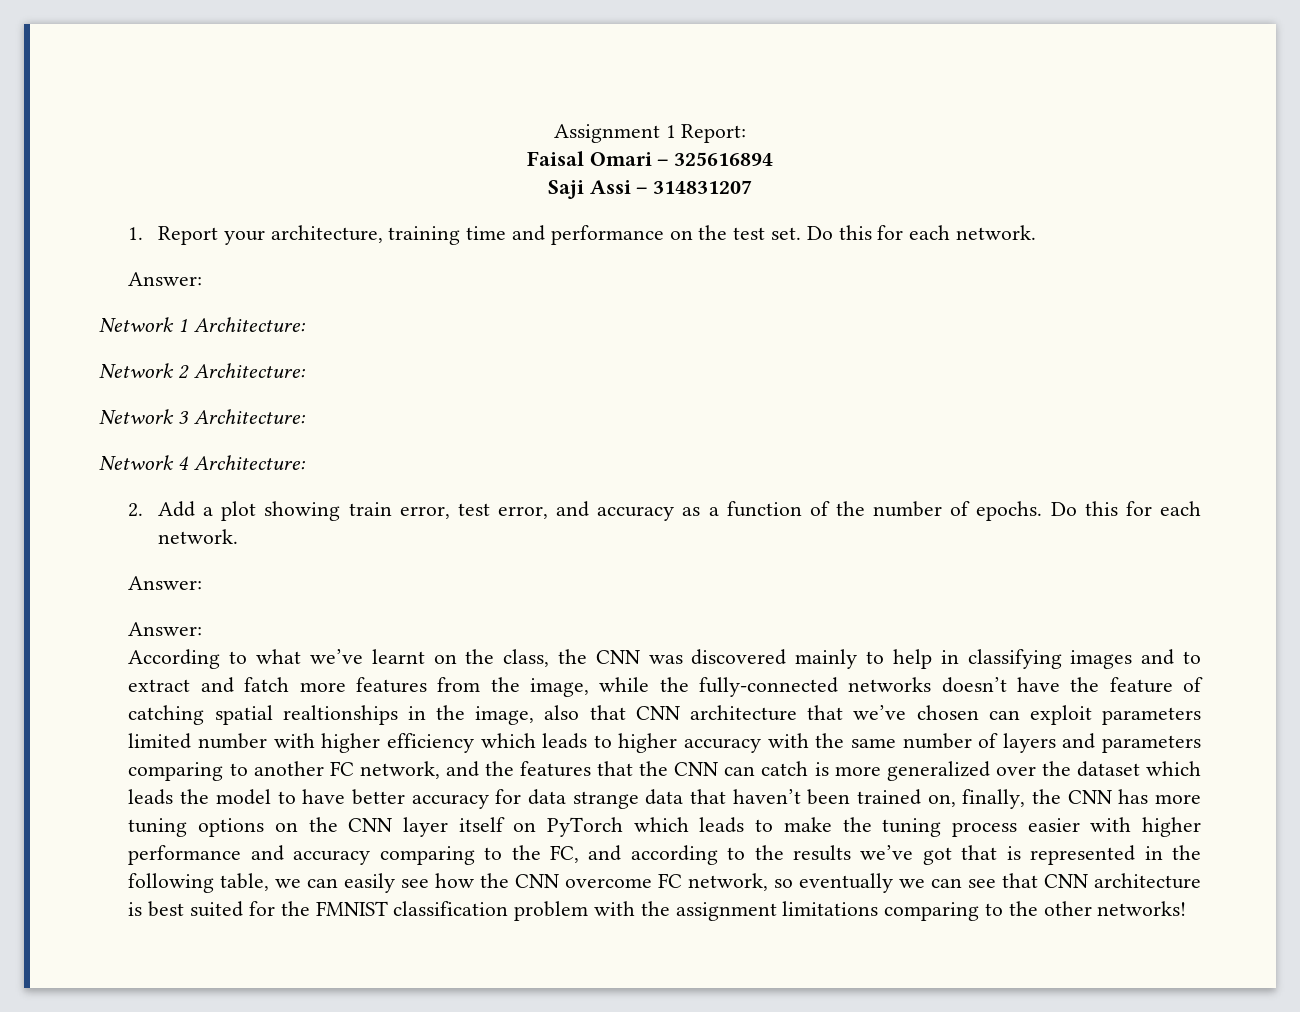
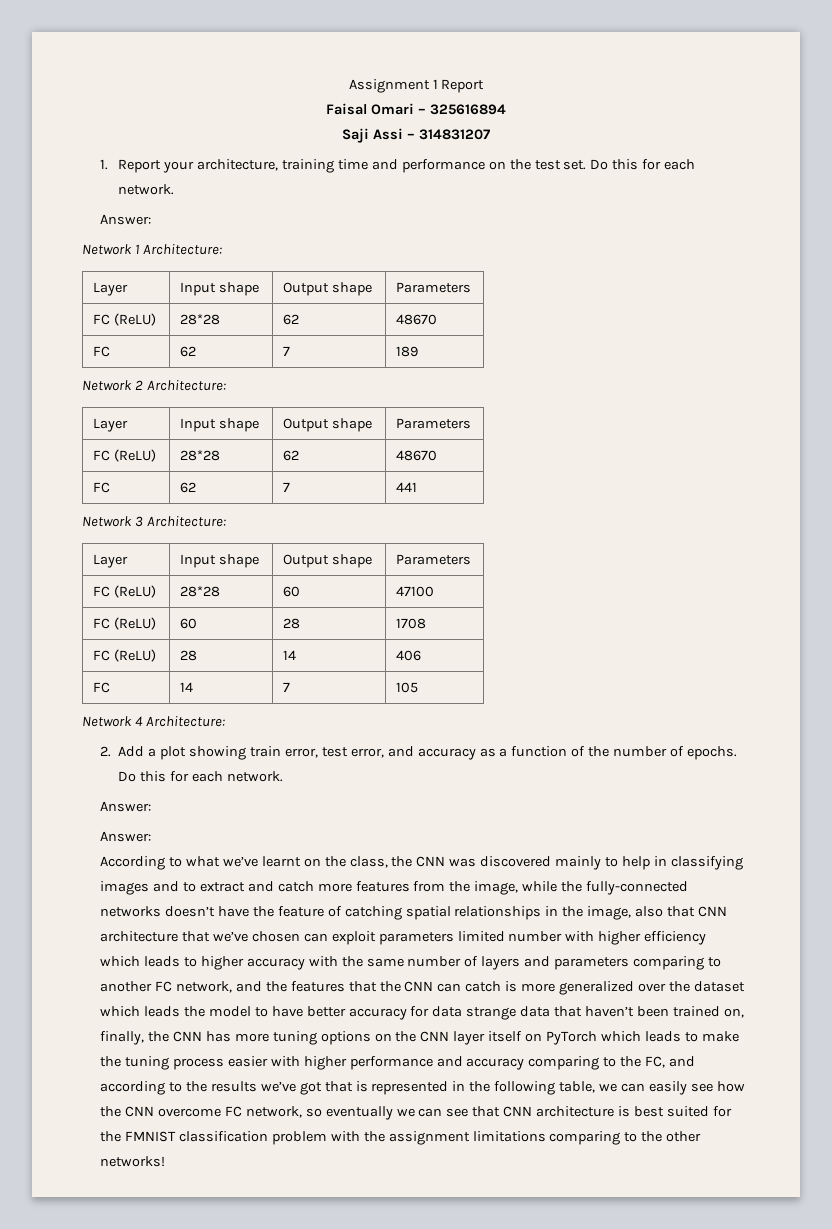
- Assignment 1 Report:
+ Assignment 1 Report
  Network 1 Architecture:
+ Layer | Input shape | Output shape | Parameters
+ FC (ReLU) | 28*28 | 62 | 48670
+ FC | 62 | 7 | 189
  Network 2 Architecture:
+ Layer | Input shape | Output shape | Parameters
+ FC (ReLU) | 28*28 | 62 | 48670
+ FC | 62 | 7 | 441
  Network 3 Architecture:
+ Layer | Input shape | Output shape | Parameters
+ FC (ReLU) | 28*28 | 60 | 47100
+ FC (ReLU) | 60 | 28 | 1708
+ FC (ReLU) | 28 | 14 | 406
+ FC | 14 | 7 | 105
- According to what we’ve learnt on the class, the CNN was discovered mainly to help in classifying images and to extract and fatch more features from the image, while the fully-connected networks doesn’t have the feature of catching spatial realtionships in the image, also that CNN architecture that we’ve chosen can exploit parameters limited number with higher efficiency which leads to higher accuracy with the same number of layers and parameters comparing to another FC network, and the features that the CNN can catch is more generalized over the dataset which leads the model to have better accuracy for data strange data that haven’t been trained on, finally, the CNN has more tuning options on the CNN layer itself on PyTorch which leads to make the tuning process easier with higher performance and accuracy comparing to the FC, and according to the results we’ve got that is represented in the following table, we can easily see how the CNN overcome FC network, so eventually we can see that CNN architecture is best suited for the FMNIST classification problem with the assignment limitations comparing to the other networks!
+ According to what we’ve learnt on the class, the CNN was discovered mainly to help in classifying images and to extract and catch more features from the image, while the fully-connected networks doesn’t have the feature of catching spatial relationships in the image, also that CNN architecture that we’ve chosen can exploit parameters limited number with higher efficiency which leads to higher accuracy with the same number of layers and parameters comparing to another FC network, and the features that the CNN can catch is more generalized over the dataset which leads the model to have better accuracy for data strange data that haven’t been trained on, finally, the CNN has more tuning options on the CNN layer itself on PyTorch which leads to make the tuning process easier with higher performance and accuracy comparing to the FC, and according to the results we’ve got that is represented in the following table, we can easily see how the CNN overcome FC network, so eventually we can see that CNN architecture is best suited for the FMNIST classification problem with the assignment limitations comparing to the other networks!

